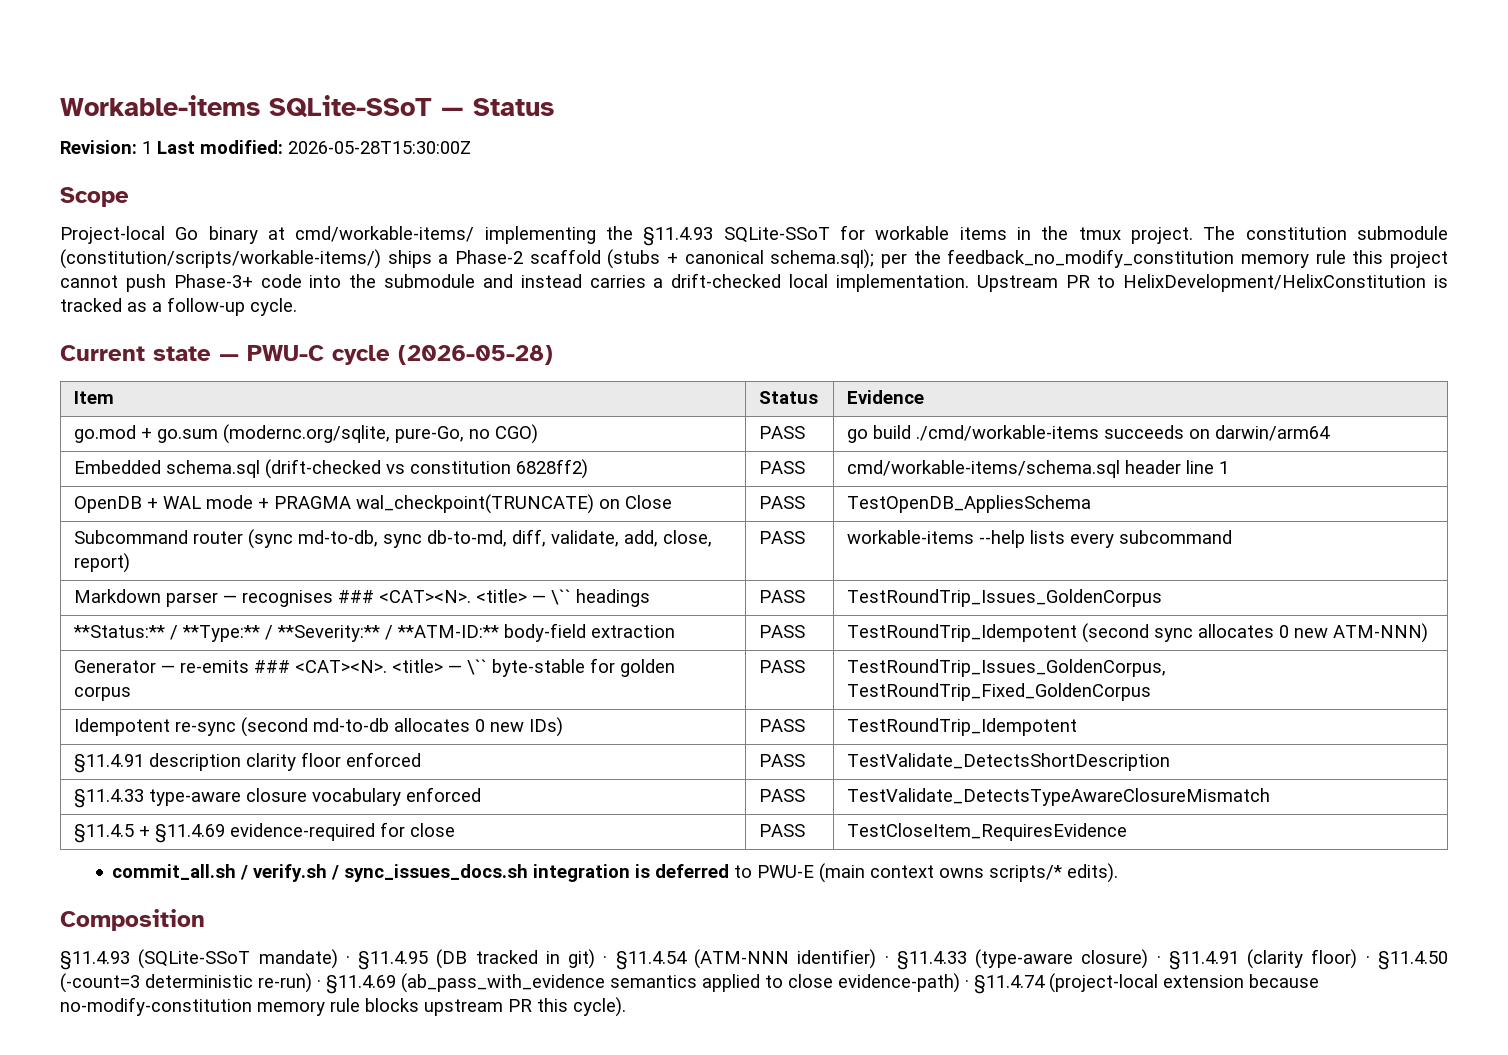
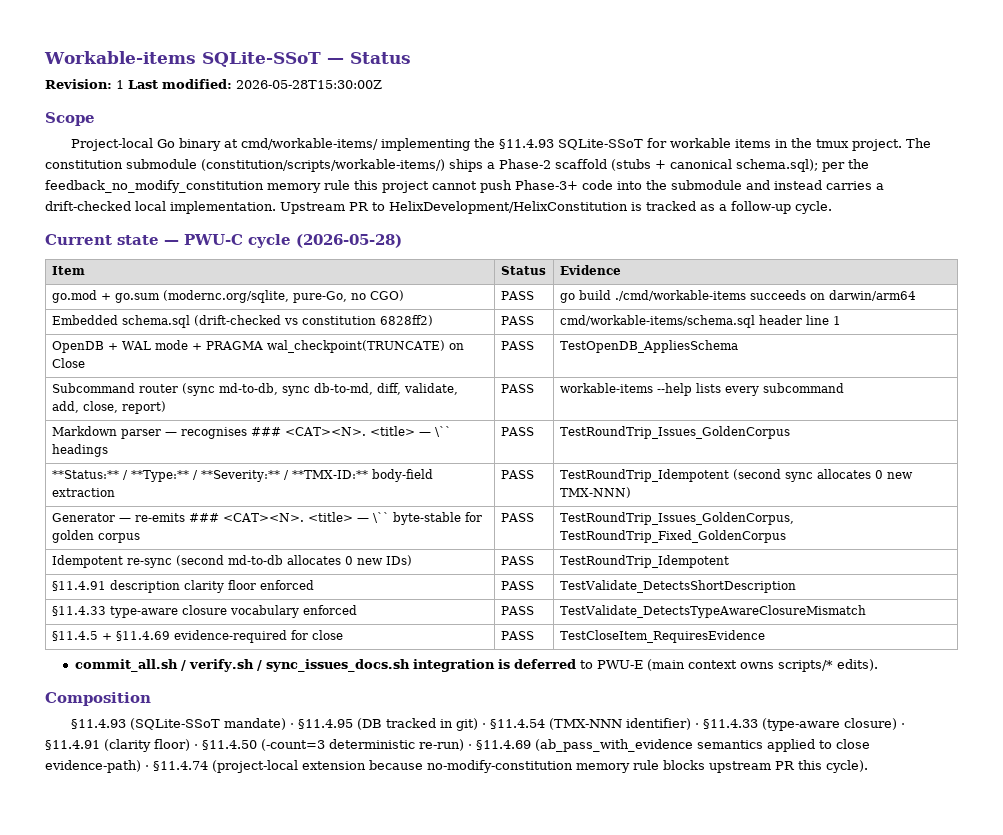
- **Status:** / **Type:** / **Severity:** / **ATM-ID:** body-field extraction | PASS | TestRoundTrip_Idempotent (second sync allocates 0 new ATM-NNN)
+ **Status:** / **Type:** / **Severity:** / **TMX-ID:** body-field extraction | PASS | TestRoundTrip_Idempotent (second sync allocates 0 new TMX-NNN)
- §11.4.93 (SQLite-SSoT mandate) · §11.4.95 (DB tracked in git) · §11.4.54 (ATM-NNN identifier) · §11.4.33 (type-aware closure) · §11.4.91 (clarity floor) · §11.4.50 (-count=3 deterministic re-run) · §11.4.69 (ab_pass_with_evidence semantics applied to close evidence-path) · §11.4.74 (project-local extension because no-modify-constitution memory rule blocks upstream PR this cycle).
+ §11.4.93 (SQLite-SSoT mandate) · §11.4.95 (DB tracked in git) · §11.4.54 (TMX-NNN identifier) · §11.4.33 (type-aware closure) · §11.4.91 (clarity floor) · §11.4.50 (-count=3 deterministic re-run) · §11.4.69 (ab_pass_with_evidence semantics applied to close evidence-path) · §11.4.74 (project-local extension because no-modify-constitution memory rule blocks upstream PR this cycle).

